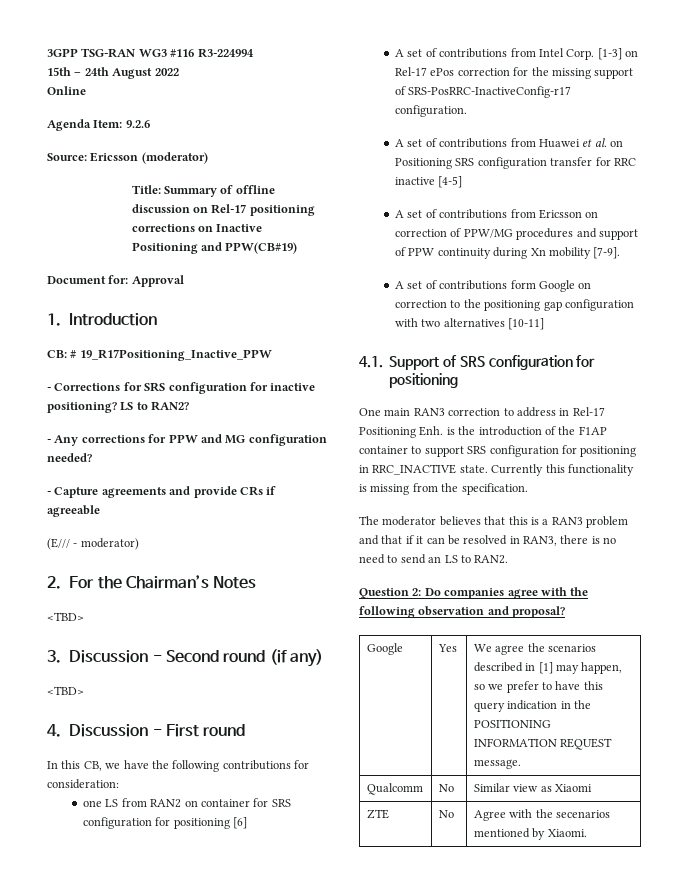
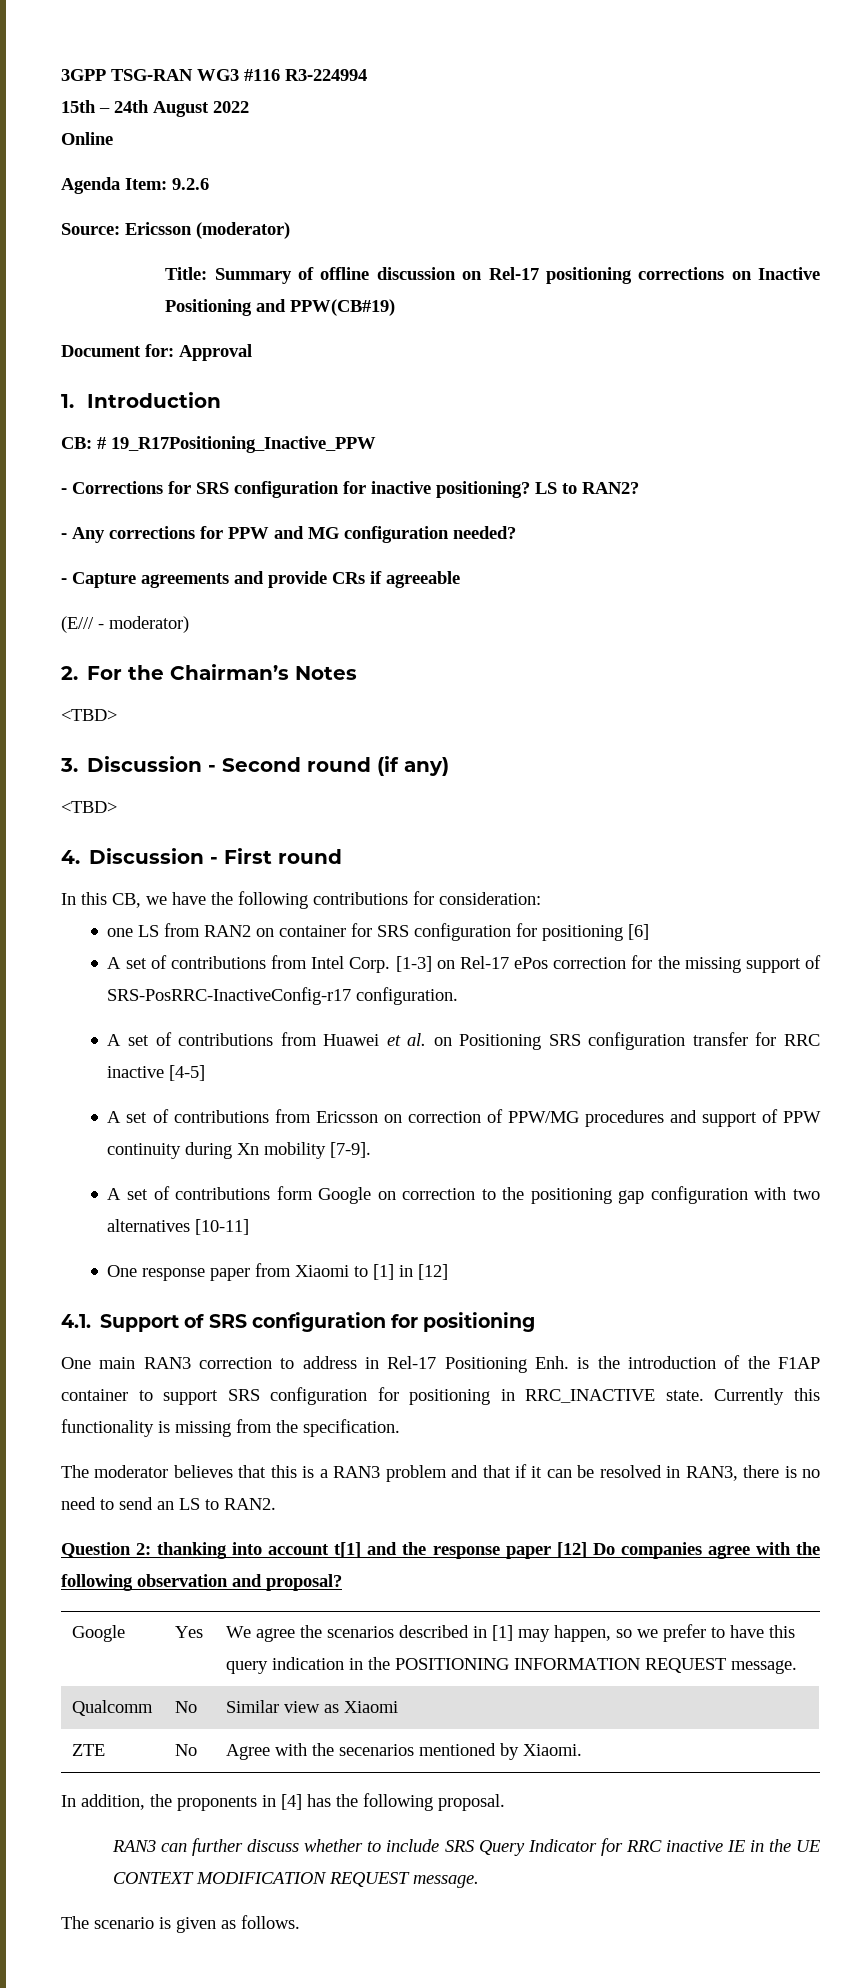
+ One response paper from Xiaomi to [1] in [12]
- Question 2: Do companies agree with the following observation and proposal?
+ Question 2: thanking into account t[1] and the response paper [12] Do companies agree with the following observation and proposal?
+ In addition, the proponents in [4] has the following proposal.
+ RAN3 can further discuss whether to include SRS Query Indicator for RRC inactive IE in the UE CONTEXT MODIFICATION REQUEST message.
+ The scenario is given as follows.

